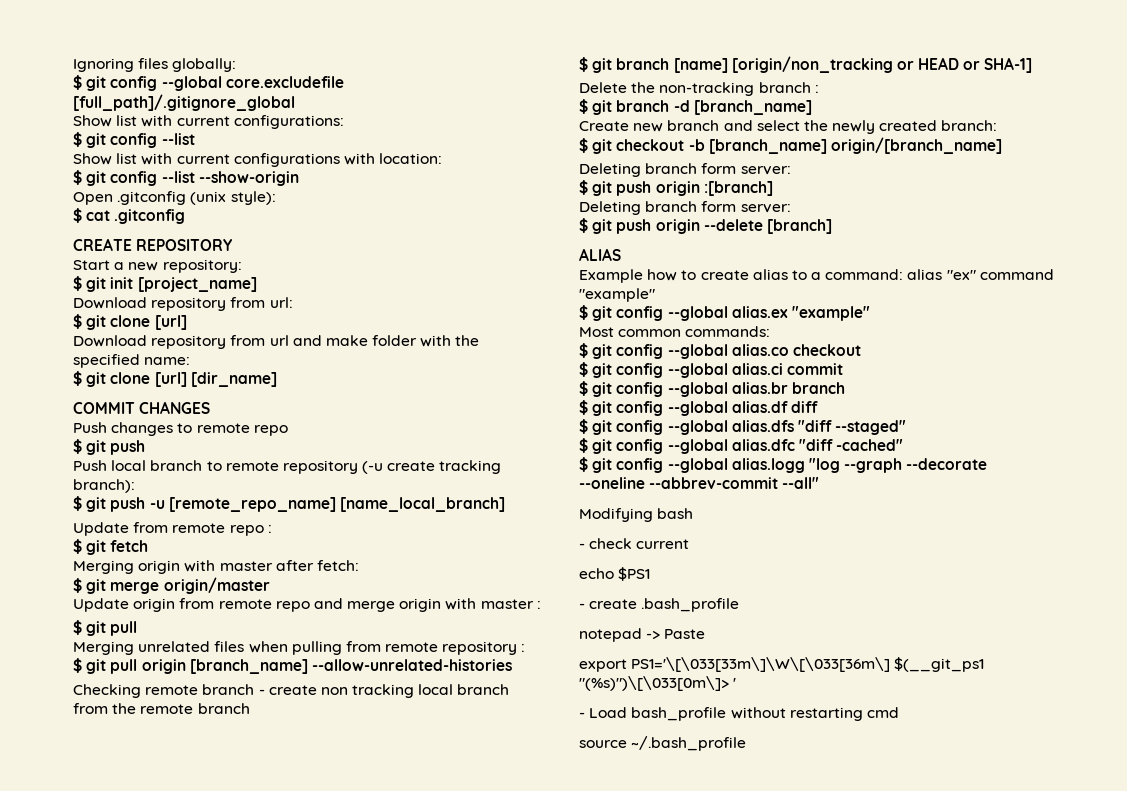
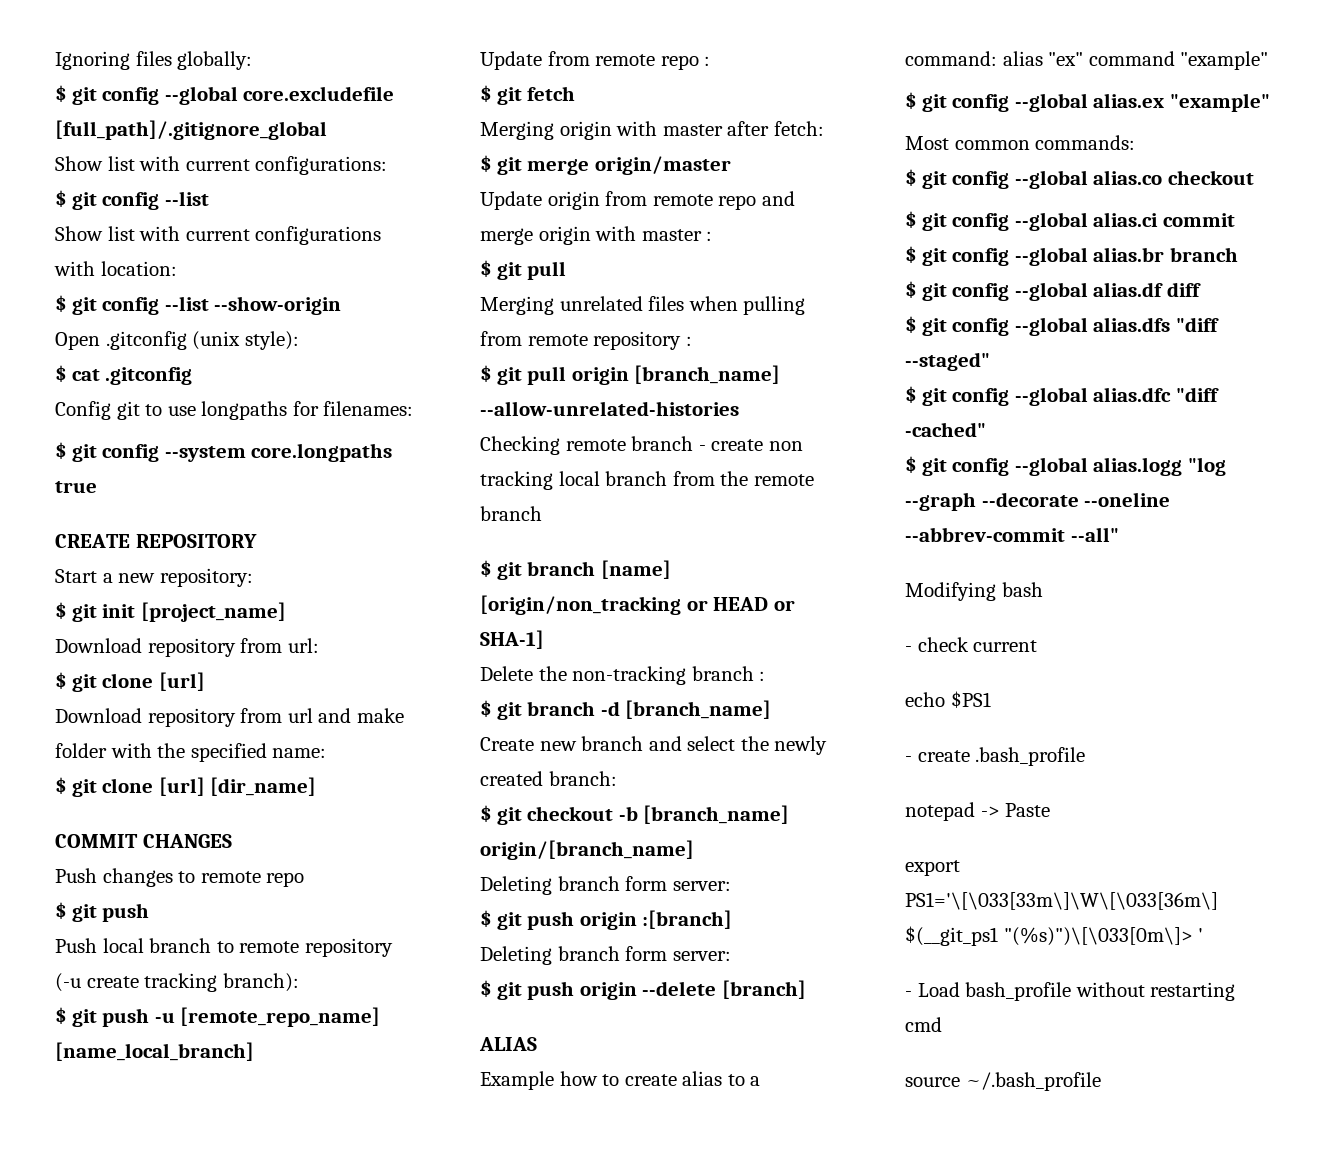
+ Config git to use longpaths for filenames:
+ $ git config --system core.longpaths true

